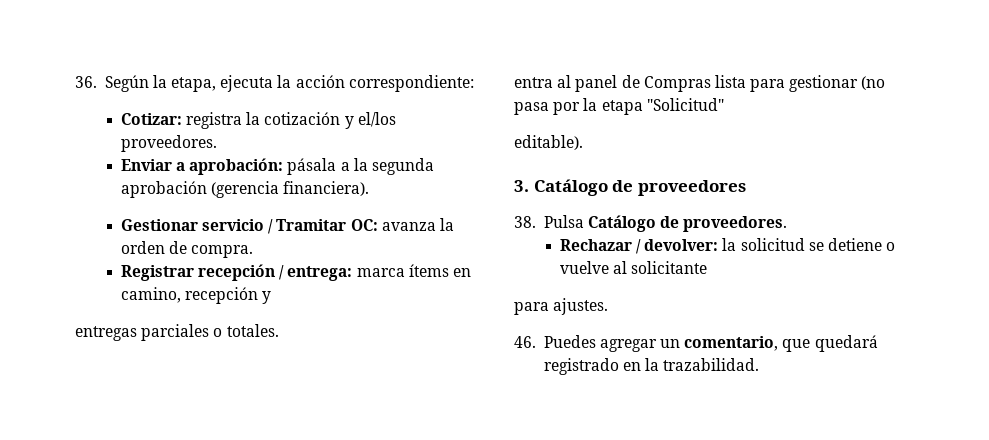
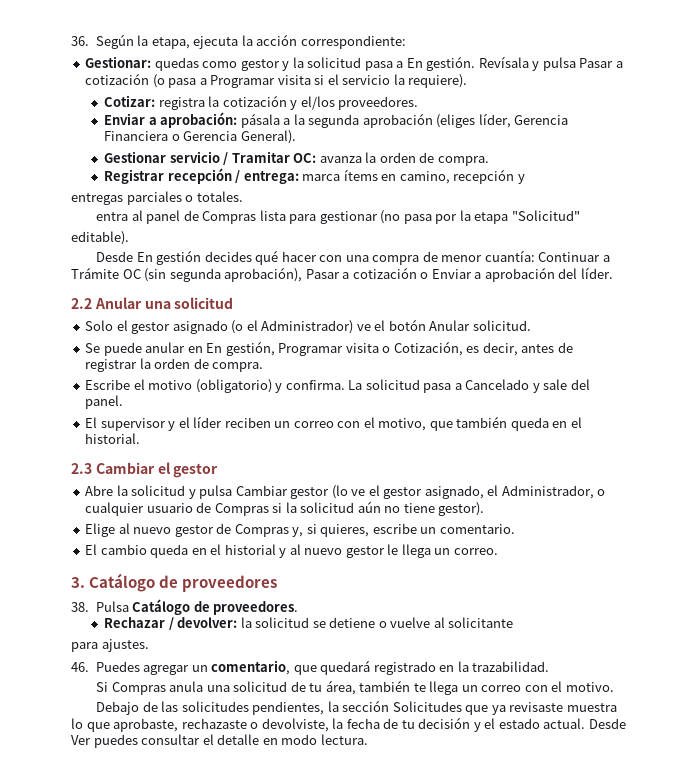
+ Gestionar: quedas como gestor y la solicitud pasa a En gestión. Revísala y pulsa Pasar a cotización (o pasa a Programar visita si el servicio la requiere).
- Enviar a aprobación: pásala a la segunda aprobación (gerencia financiera).
+ Enviar a aprobación: pásala a la segunda aprobación (eliges líder, Gerencia Financiera o Gerencia General).
+ Desde En gestión decides qué hacer con una compra de menor cuantía: Continuar a Trámite OC (sin segunda aprobación), Pasar a cotización o Enviar a aprobación del líder.
+ 2.2 Anular una solicitud
+ Solo el gestor asignado (o el Administrador) ve el botón Anular solicitud.
+ Se puede anular en En gestión, Programar visita o Cotización, es decir, antes de registrar la orden de compra.
+ Escribe el motivo (obligatorio) y confirma. La solicitud pasa a Cancelado y sale del panel.
+ El supervisor y el líder reciben un correo con el motivo, que también queda en el historial.
+ 2.3 Cambiar el gestor
+ Abre la solicitud y pulsa Cambiar gestor (lo ve el gestor asignado, el Administrador, o cualquier usuario de Compras si la solicitud aún no tiene gestor).
+ Elige al nuevo gestor de Compras y, si quieres, escribe un comentario.
+ El cambio queda en el historial y al nuevo gestor le llega un correo.
+ Si Compras anula una solicitud de tu área, también te llega un correo con el motivo.
+ Debajo de las solicitudes pendientes, la sección Solicitudes que ya revisaste muestra lo que aprobaste, rechazaste o devolviste, la fecha de tu decisión y el estado actual. Desde Ver puedes consultar el detalle en modo lectura.

